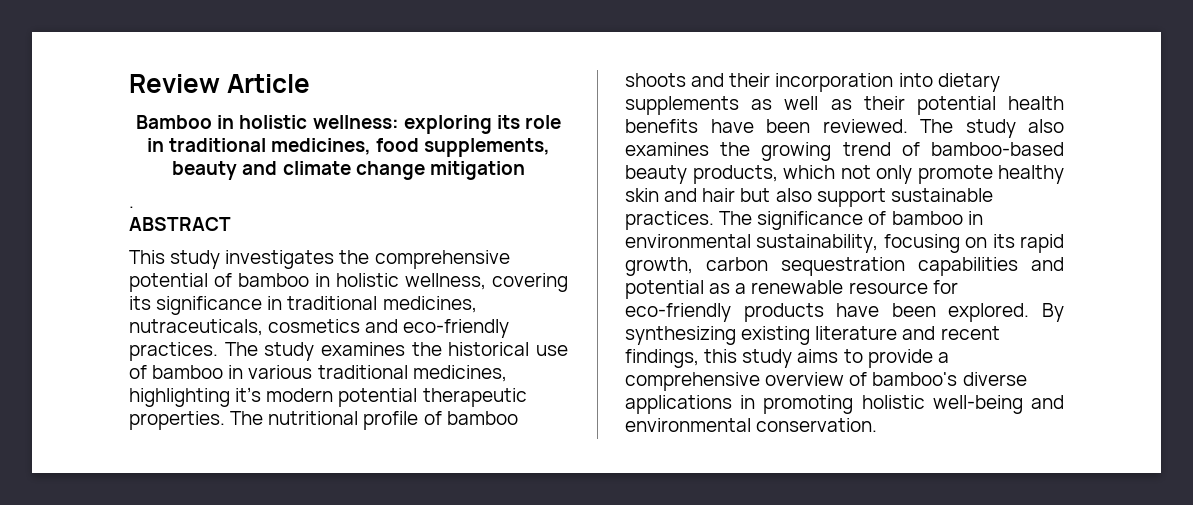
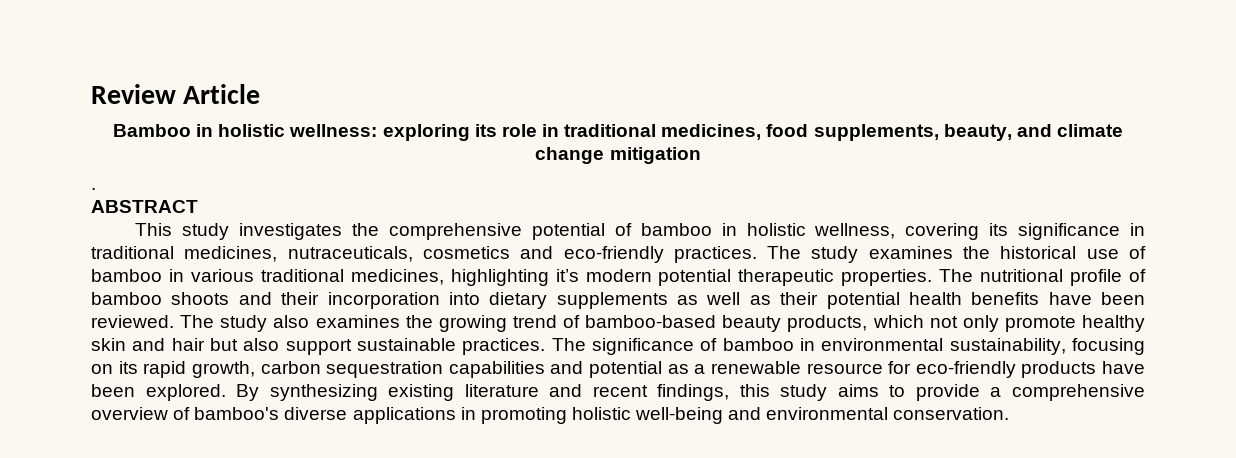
- Bamboo in holistic wellness: exploring its role in traditional medicines, food supplements, beauty and climate change mitigation
+ Bamboo in holistic wellness: exploring its role in traditional medicines, food supplements, beauty, and climate change mitigation

